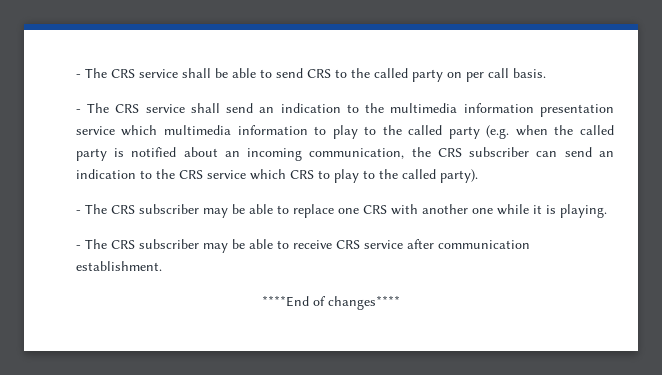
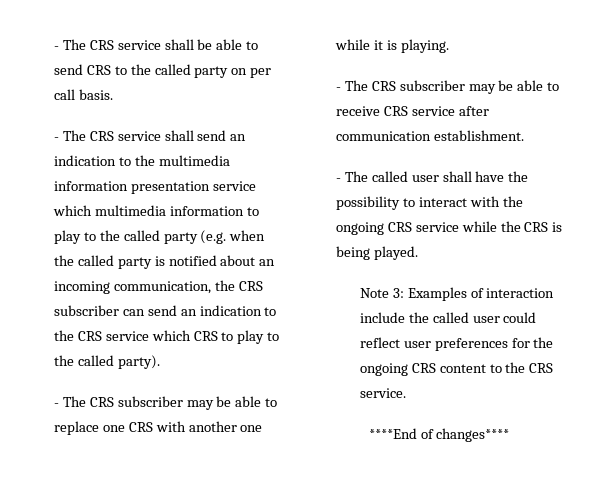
+ - The called user shall have the possibility to interact with the ongoing CRS service while the CRS is being played.
+ Note 3: Examples of interaction include the called user could reflect user preferences for the ongoing CRS content to the CRS service.

